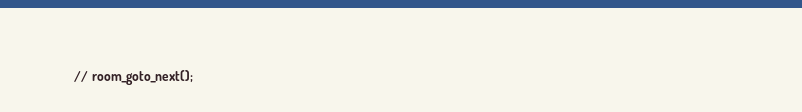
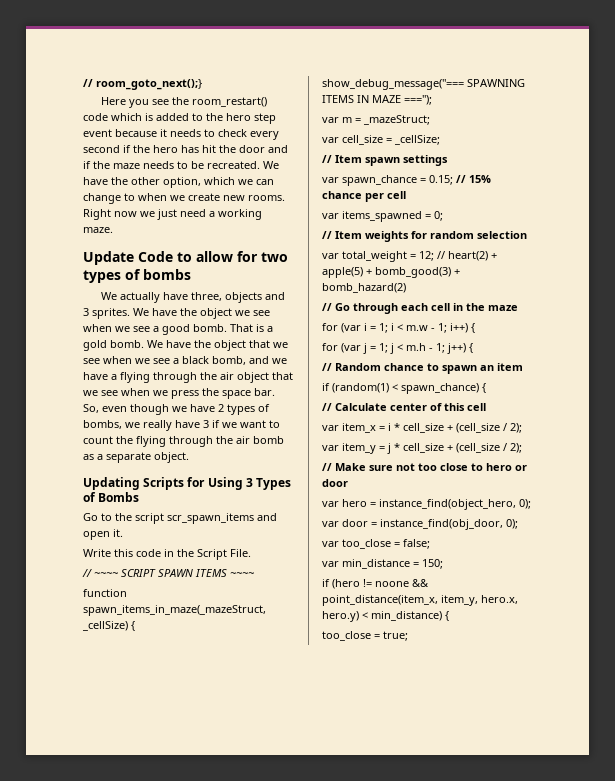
- // room_goto_next();
+ // room_goto_next();}
+ Here you see the room_restart() code which is added to the hero step event because it needs to check every second if the hero has hit the door and if the maze needs to be recreated. We have the other option, which we can change to when we create new rooms. Right now we just need a working maze.
+ Update Code to allow for two types of bombs
+ We actually have three, objects and 3 sprites. We have the object we see when we see a good bomb. That is a gold bomb. We have the object that we see when we see a black bomb, and we have a flying through the air object that we see when we press the space bar. So, even though we have 2 types of bombs, we really have 3 if we want to count the flying through the air bomb as a separate object.
+ Updating Scripts for Using 3 Types of Bombs
+ Go to the script scr_spawn_items and open it.
+ Write this code in the Script File.
+ // ~~~~ SCRIPT SPAWN ITEMS ~~~~
+ function spawn_items_in_maze(_mazeStruct, _cellSize) {
+ show_debug_message("=== SPAWNING ITEMS IN MAZE ===");
+ var m = _mazeStruct;
+ var cell_size = _cellSize;
+ // Item spawn settings
+ var spawn_chance = 0.15; // 15% chance per cell
+ var items_spawned = 0;
+ // Item weights for random selection
+ var total_weight = 12; // heart(2) + apple(5) + bomb_good(3) + bomb_hazard(2)
+ // Go through each cell in the maze
+ for (var i = 1; i < m.w - 1; i++) {
+ for (var j = 1; j < m.h - 1; j++) {
+ // Random chance to spawn an item
+ if (random(1) < spawn_chance) {
+ // Calculate center of this cell
+ var item_x = i * cell_size + (cell_size / 2);
+ var item_y = j * cell_size + (cell_size / 2);
+ // Make sure not too close to hero or door
+ var hero = instance_find(object_hero, 0);
+ var door = instance_find(obj_door, 0);
+ var too_close = false;
+ var min_distance = 150;
+ if (hero != noone && point_distance(item_x, item_y, hero.x, hero.y) < min_distance) {
+ too_close = true;

